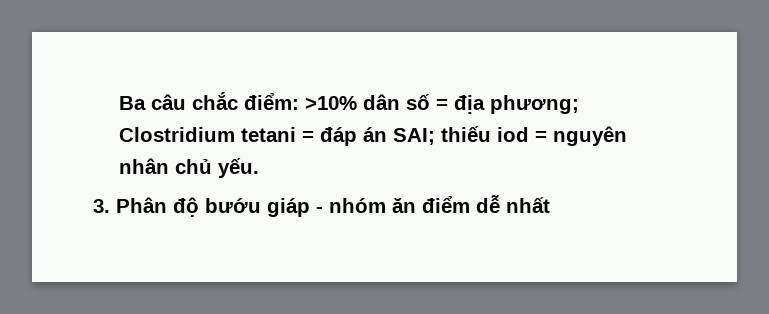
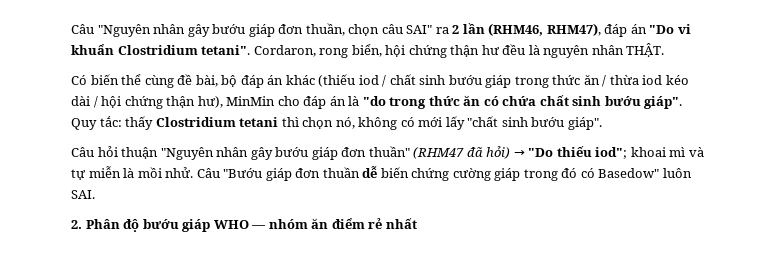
- Ba câu chắc điểm: >10% dân số = địa phương; Clostridium tetani = đáp án SAI; thiếu iod = nguyên nhân chủ yếu.
- 3. Phân độ bướu giáp - nhóm ăn điểm dễ nhất
+ Câu "Nguyên nhân gây bướu giáp đơn thuần, chọn câu SAI" ra 2 lần (RHM46, RHM47), đáp án "Do vi khuẩn Clostridium tetani". Cordaron, rong biển, hội chứng thận hư đều là nguyên nhân THẬT.
+ Có biến thể cùng đề bài, bộ đáp án khác (thiếu iod / chất sinh bướu giáp trong thức ăn / thừa iod kéo dài / hội chứng thận hư), MinMin cho đáp án là "do trong thức ăn có chứa chất sinh bướu giáp". Quy tắc: thấy Clostridium tetani thì chọn nó, không có mới lấy "chất sinh bướu giáp".
+ Câu hỏi thuận "Nguyên nhân gây bướu giáp đơn thuần" (RHM47 đã hỏi) → "Do thiếu iod"; khoai mì và tự miễn là mồi nhử. Câu "Bướu giáp đơn thuần dễ biến chứng cường giáp trong đó có Basedow" luôn SAI.
+ 2. Phân độ bướu giáp WHO — nhóm ăn điểm rẻ nhất

